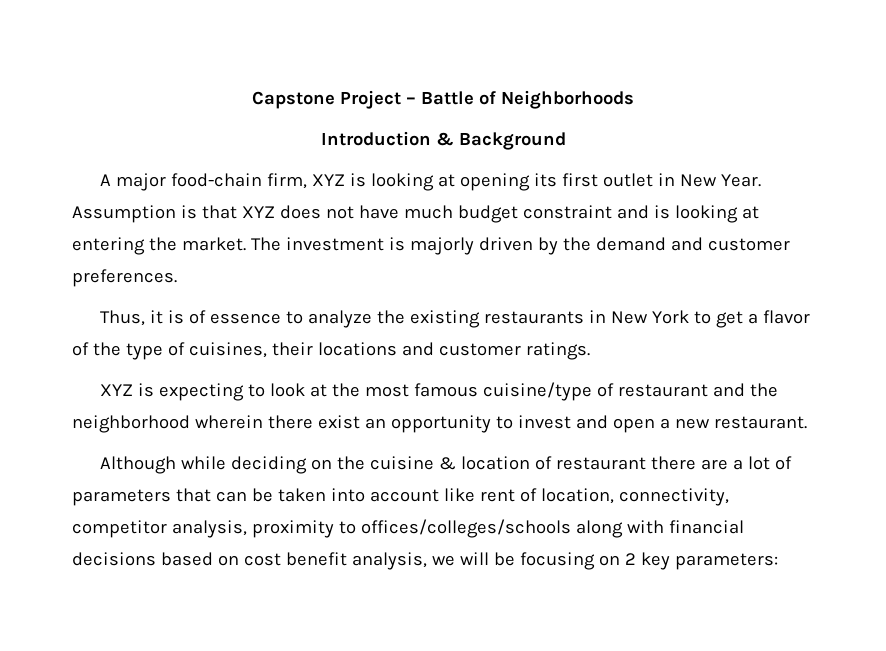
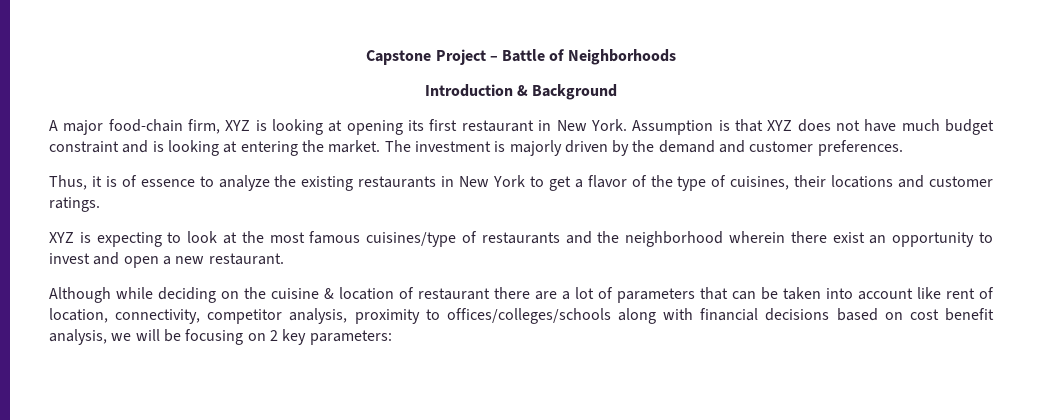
- A major food-chain firm, XYZ is looking at opening its first outlet in New Year.
+ A major food-chain firm, XYZ is looking at opening its first restaurant in New York.
- XYZ is expecting to look at the most famous cuisine/type of restaurant and the neighborhood wherein there exist an opportunity to invest and open a new restaurant.
+ XYZ is expecting to look at the most famous cuisines/type of restaurants and the neighborhood wherein there exist an opportunity to invest and open a new restaurant.

